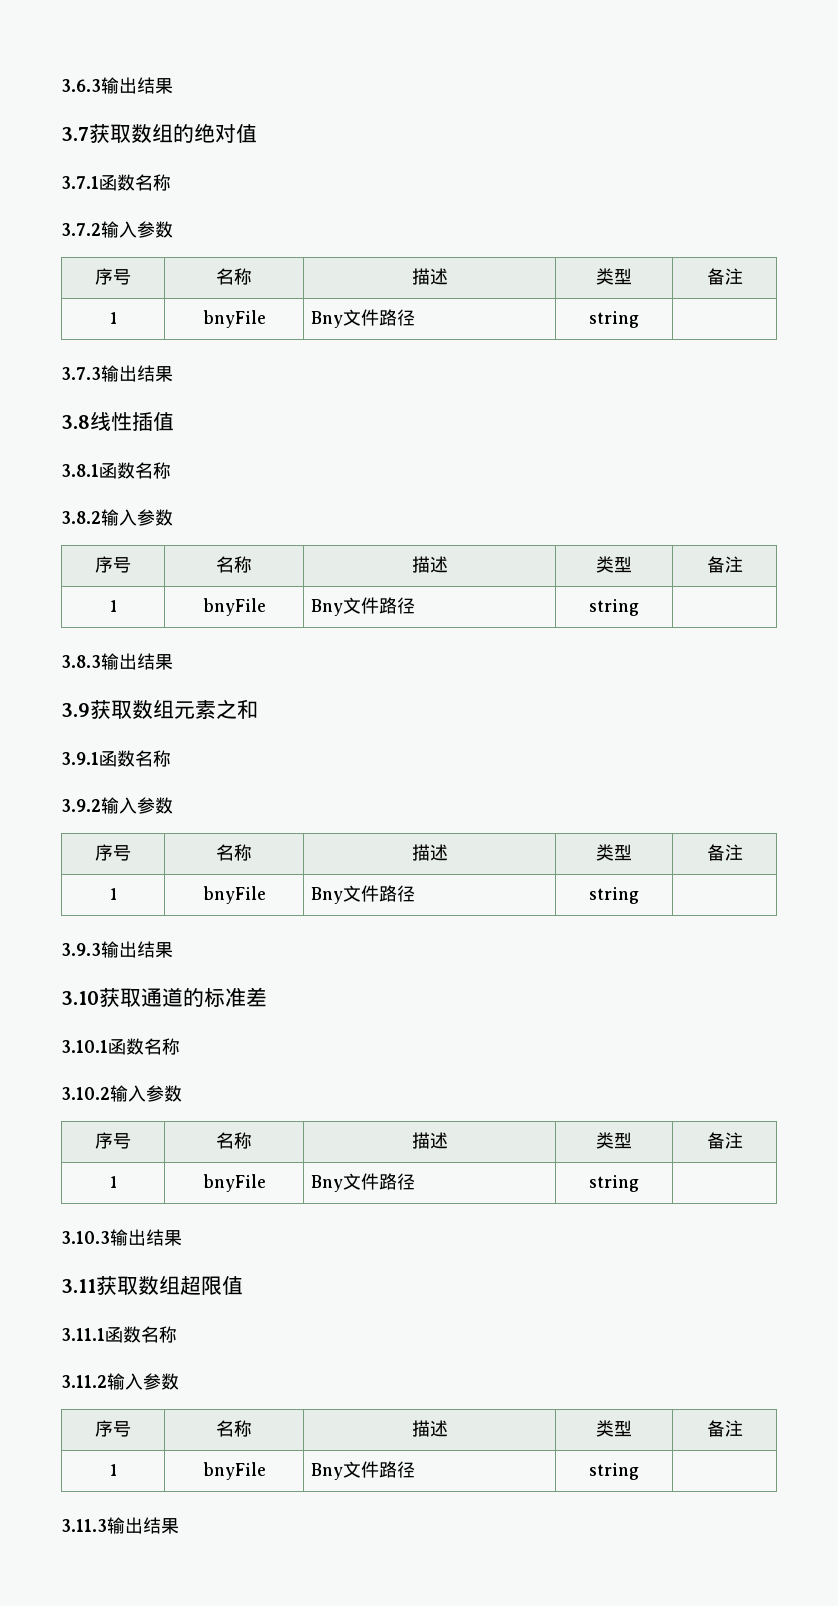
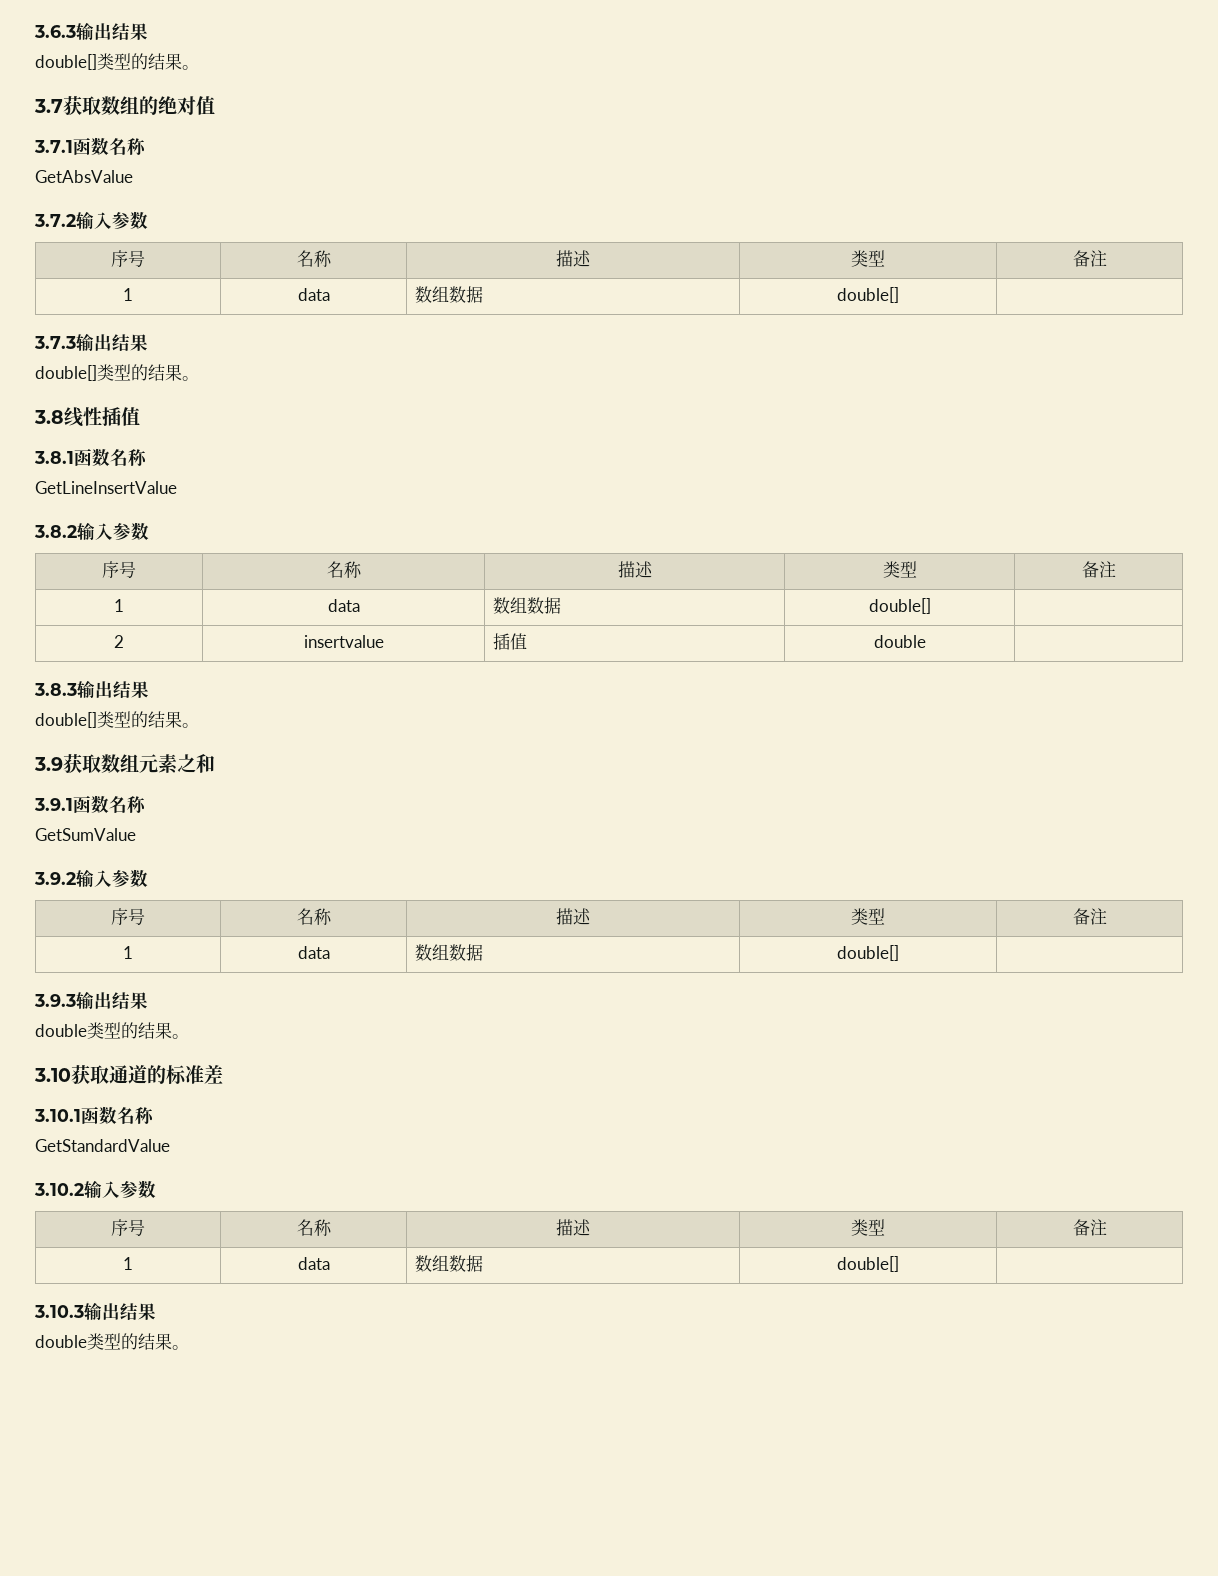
  3.6.3输出结果
+ double[]类型的结果。
+ GetAbsValue
  3.7.2输入参数
  序号 | 名称 | 描述 | 类型 | 备注
- 1 | bnyFile | Bny文件路径 | string |
+ 1 | data | 数组数据 | double[] |
  3.7.3输出结果
+ double[]类型的结果。
+ GetLineInsertValue
  3.8.2输入参数
  序号 | 名称 | 描述 | 类型 | 备注
- 1 | bnyFile | Bny文件路径 | string |
+ 1 | data | 数组数据 | double[] |
+ 2 | insertvalue | 插值 | double |
  3.8.3输出结果
+ double[]类型的结果。
+ GetSumValue
  3.9.2输入参数
  序号 | 名称 | 描述 | 类型 | 备注
- 1 | bnyFile | Bny文件路径 | string |
+ 1 | data | 数组数据 | double[] |
  3.9.3输出结果
+ double类型的结果。
+ GetStandardValue
  3.10.2输入参数
  序号 | 名称 | 描述 | 类型 | 备注
- 1 | bnyFile | Bny文件路径 | string |
+ 1 | data | 数组数据 | double[] |
  3.10.3输出结果
- 3.11获取数组超限值
- 3.11.1函数名称
- 3.11.2输入参数
- 序号 | 名称 | 描述 | 类型 | 备注
- 1 | bnyFile | Bny文件路径 | string |
- 3.11.3输出结果
+ double类型的结果。

